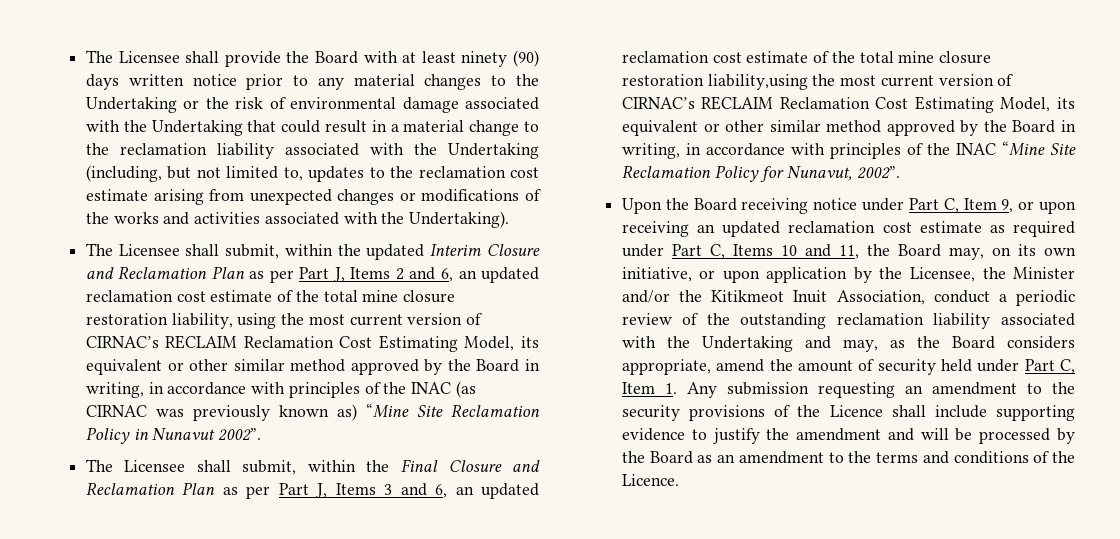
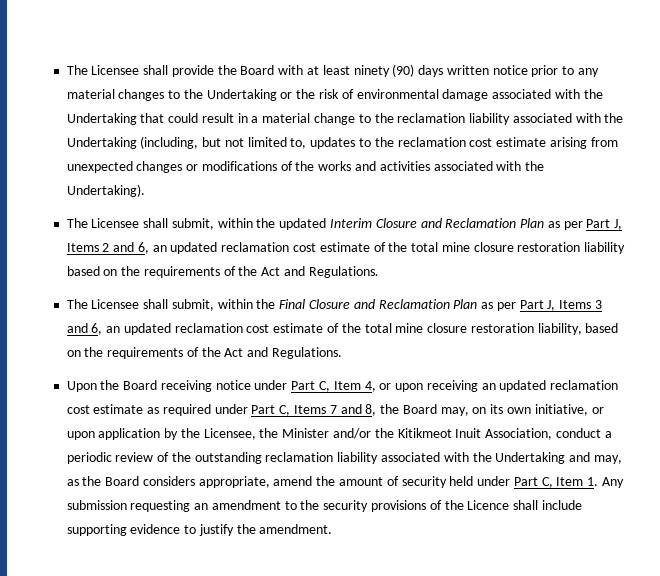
- The Licensee shall submit, within the updated Interim Closure and Reclamation Plan as per Part J, Items 2 and 6, an updated reclamation cost estimate of the total mine closure restoration liability, using the most current version of CIRNAC’s RECLAIM Reclamation Cost Estimating Model, its equivalent or other similar method approved by the Board in writing, in accordance with principles of the INAC (as CIRNAC was previously known as) “Mine Site Reclamation Policy in Nunavut 2002”.
+ The Licensee shall submit, within the updated Interim Closure and Reclamation Plan as per Part J, Items 2 and 6, an updated reclamation cost estimate of the total mine closure restoration liability based on the requirements of the Act and Regulations.
- The Licensee shall submit, within the Final Closure and Reclamation Plan as per Part J, Items 3 and 6, an updated reclamation cost estimate of the total mine closure restoration liability,using the most current version of CIRNAC’s RECLAIM Reclamation Cost Estimating Model, its equivalent or other similar method approved by the Board in writing, in accordance with principles of the INAC “Mine Site Reclamation Policy for Nunavut, 2002”.
+ The Licensee shall submit, within the Final Closure and Reclamation Plan as per Part J, Items 3 and 6, an updated reclamation cost estimate of the total mine closure restoration liability, based on the requirements of the Act and Regulations.
- Upon the Board receiving notice under Part C, Item 9, or upon receiving an updated reclamation cost estimate as required under Part C, Items 10 and 11, the Board may, on its own initiative, or upon application by the Licensee, the Minister and/or the Kitikmeot Inuit Association, conduct a periodic review of the outstanding reclamation liability associated with the Undertaking and may, as the Board considers appropriate, amend the amount of security held under Part C, Item 1. Any submission requesting an amendment to the security provisions of the Licence shall include supporting evidence to justify the amendment and will be processed by the Board as an amendment to the terms and conditions of the Licence.
+ Upon the Board receiving notice under Part C, Item 4, or upon receiving an updated reclamation cost estimate as required under Part C, Items 7 and 8, the Board may, on its own initiative, or upon application by the Licensee, the Minister and/or the Kitikmeot Inuit Association, conduct a periodic review of the outstanding reclamation liability associated with the Undertaking and may, as the Board considers appropriate, amend the amount of security held under Part C, Item 1. Any submission requesting an amendment to the security provisions of the Licence shall include supporting evidence to justify the amendment.

